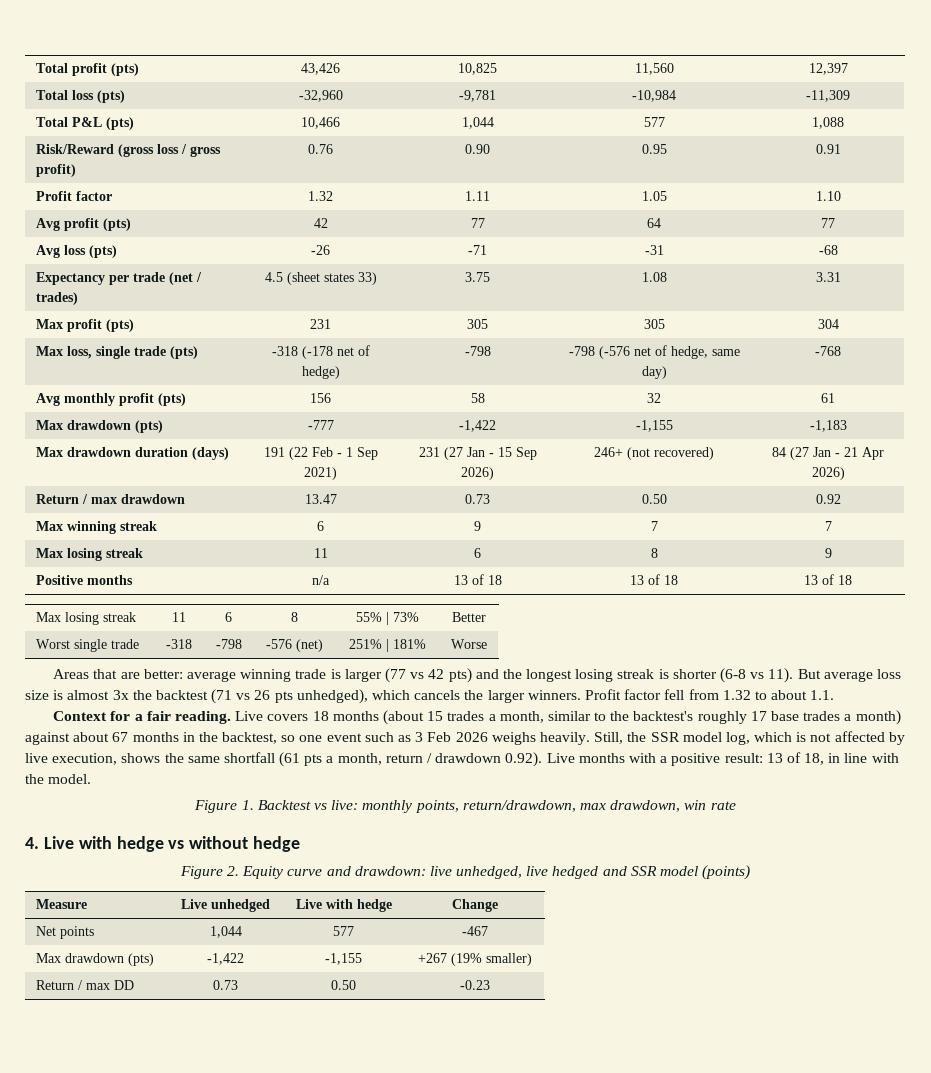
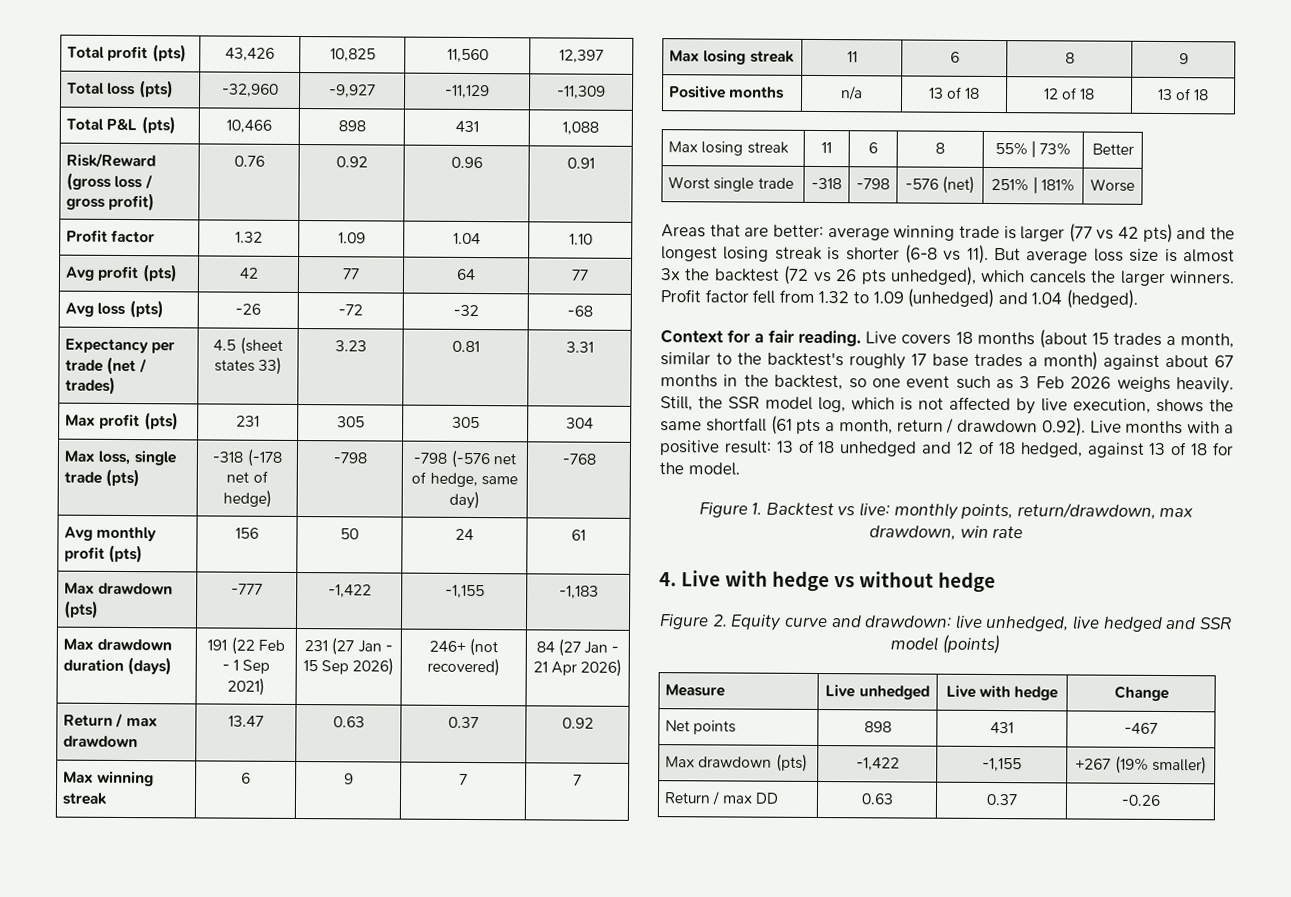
- Total loss (pts) | -32,960 | -9,781 | -10,984 | -11,309
+ Total loss (pts) | -32,960 | -9,927 | -11,129 | -11,309
- Total P&L (pts) | 10,466 | 1,044 | 577 | 1,088
+ Total P&L (pts) | 10,466 | 898 | 431 | 1,088
- Risk/Reward (gross loss / gross profit) | 0.76 | 0.90 | 0.95 | 0.91
+ Risk/Reward (gross loss / gross profit) | 0.76 | 0.92 | 0.96 | 0.91
- Profit factor | 1.32 | 1.11 | 1.05 | 1.10
+ Profit factor | 1.32 | 1.09 | 1.04 | 1.10
- Avg loss (pts) | -26 | -71 | -31 | -68
+ Avg loss (pts) | -26 | -72 | -32 | -68
- Expectancy per trade (net / trades) | 4.5 (sheet states 33) | 3.75 | 1.08 | 3.31
+ Expectancy per trade (net / trades) | 4.5 (sheet states 33) | 3.23 | 0.81 | 3.31
- Avg monthly profit (pts) | 156 | 58 | 32 | 61
+ Avg monthly profit (pts) | 156 | 50 | 24 | 61
- Return / max drawdown | 13.47 | 0.73 | 0.50 | 0.92
+ Return / max drawdown | 13.47 | 0.63 | 0.37 | 0.92
- Positive months | n/a | 13 of 18 | 13 of 18 | 13 of 18
+ Positive months | n/a | 13 of 18 | 12 of 18 | 13 of 18
- But average loss size is almost 3x the backtest (71 vs 26 pts unhedged), which cancels the larger winners.
+ But average loss size is almost 3x the backtest (72 vs 26 pts unhedged), which cancels the larger winners.
- Profit factor fell from 1.32 to about 1.1.
+ Profit factor fell from 1.32 to 1.09 (unhedged) and 1.04 (hedged).
- Still, the SSR model log, which is not affected by live execution, shows the same shortfall (61 pts a month, return / drawdown 0.92). Live months with a positive result: 13 of 18, in line with the model.
+ Still, the SSR model log, which is not affected by live execution, shows the same shortfall (61 pts a month, return / drawdown 0.92). Live months with a positive result: 13 of 18 unhedged and 12 of 18 hedged, against 13 of 18 for the model.
- Net points | 1,044 | 577 | -467
+ Net points | 898 | 431 | -467
- Return / max DD | 0.73 | 0.50 | -0.23
+ Return / max DD | 0.63 | 0.37 | -0.26

